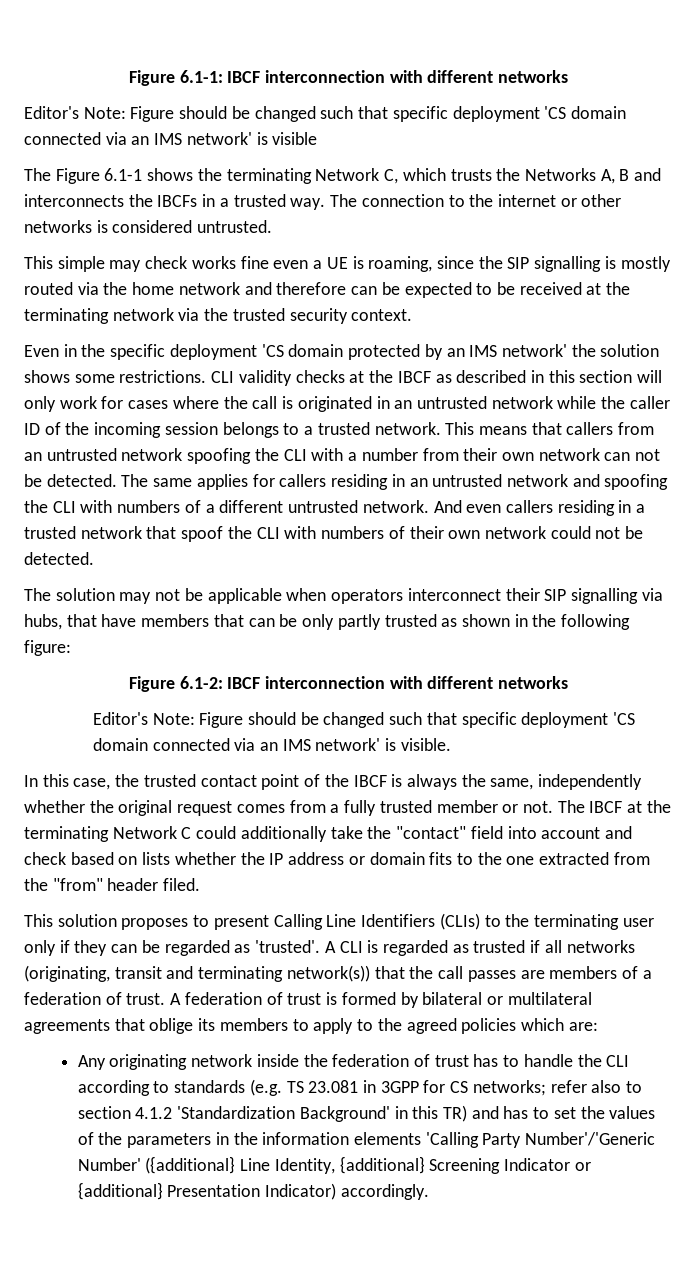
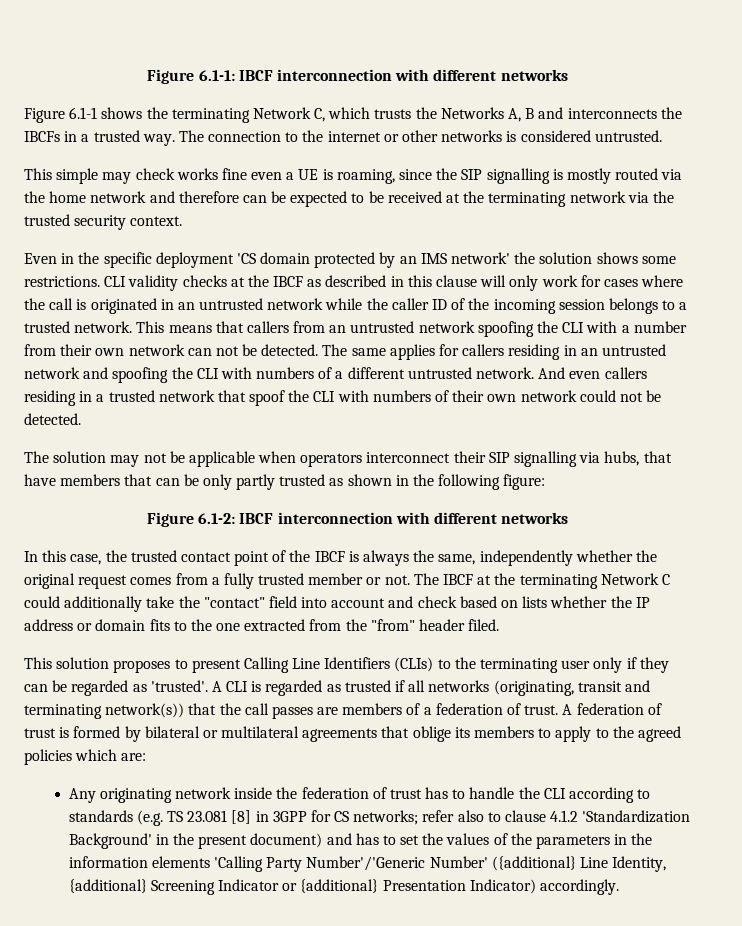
- Editor's Note: Figure should be changed such that specific deployment 'CS domain connected via an IMS network' is visible
- The Figure 6.1-1 shows the terminating Network C, which trusts the Networks A, B and interconnects the IBCFs in a trusted way.
+ Figure 6.1-1 shows the terminating Network C, which trusts the Networks A, B and interconnects the IBCFs in a trusted way.
- CLI validity checks at the IBCF as described in this section will only work for cases where the call is originated in an untrusted network while the caller ID of the incoming session belongs to a trusted network.
+ CLI validity checks at the IBCF as described in this clause will only work for cases where the call is originated in an untrusted network while the caller ID of the incoming session belongs to a trusted network.
- Editor's Note: Figure should be changed such that specific deployment 'CS domain connected via an IMS network' is visible.
- Any originating network inside the federation of trust has to handle the CLI according to standards (e.g. TS 23.081 in 3GPP for CS networks; refer also to section 4.1.2 'Standardization Background' in this TR) and has to set the values of the parameters in the information elements 'Calling Party Number'/'Generic Number' ({additional} Line Identity, {additional} Screening Indicator or {additional} Presentation Indicator) accordingly.
+ Any originating network inside the federation of trust has to handle the CLI according to standards (e.g. TS 23.081 [8] in 3GPP for CS networks; refer also to clause 4.1.2 'Standardization Background' in the present document) and has to set the values of the parameters in the information elements 'Calling Party Number'/'Generic Number' ({additional} Line Identity, {additional} Screening Indicator or {additional} Presentation Indicator) accordingly.

